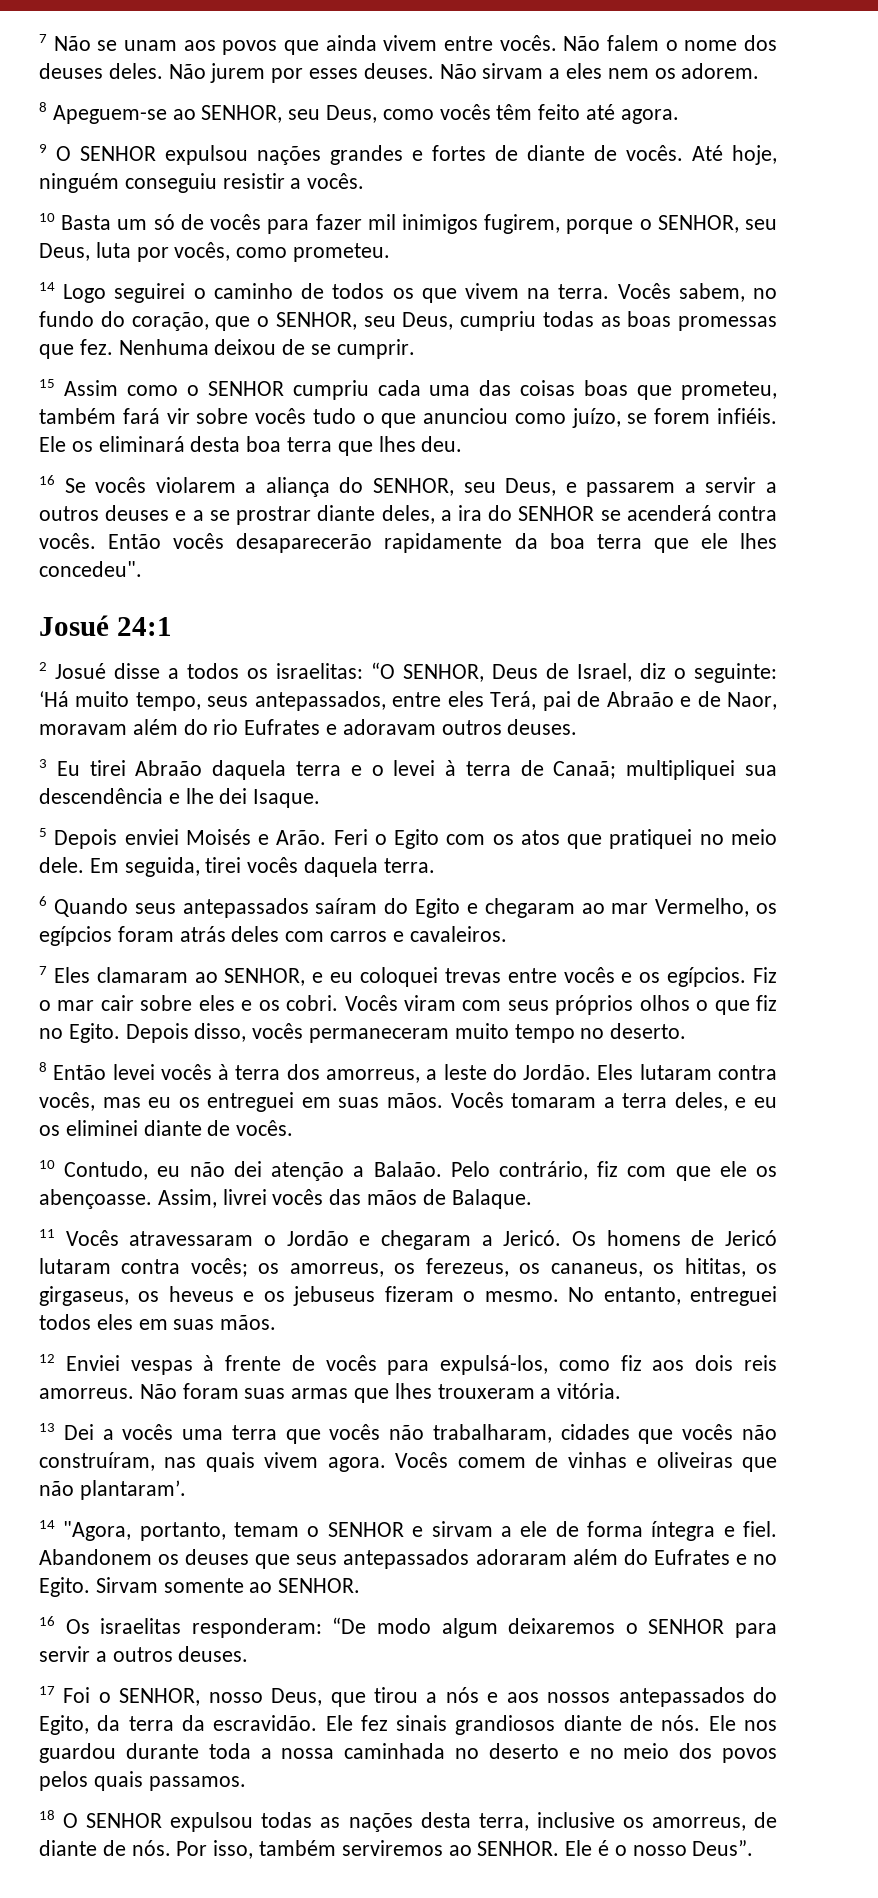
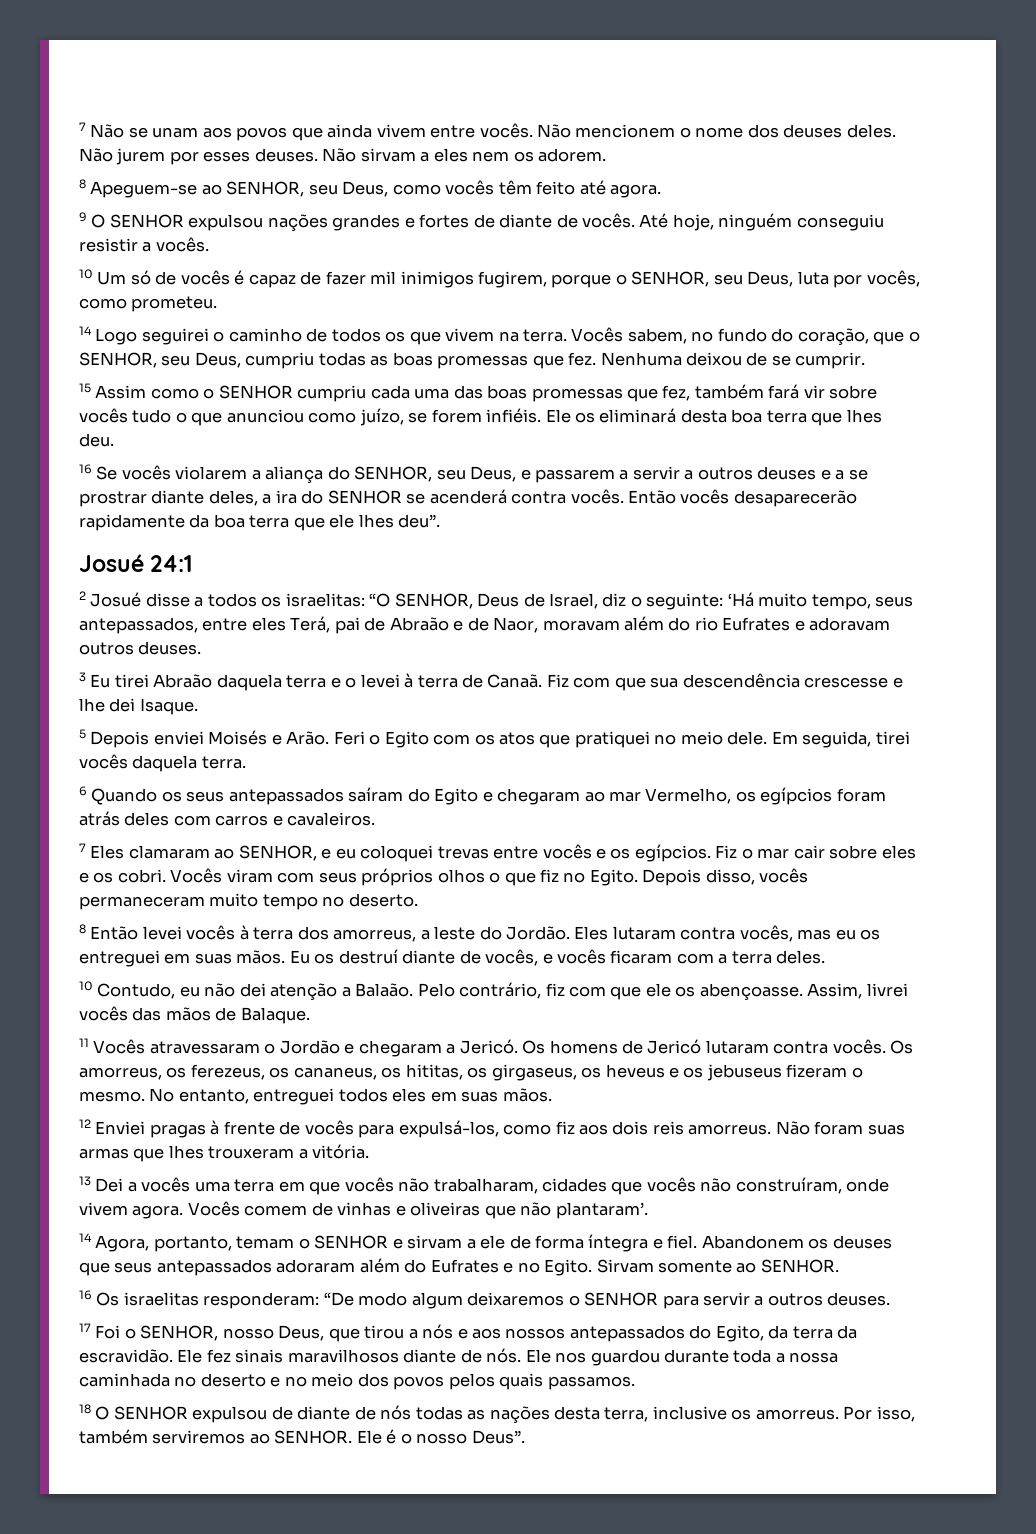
- Não falem o nome dos deuses deles.
+ Não mencionem o nome dos deuses deles.
- 10 Basta um só de vocês para fazer mil inimigos fugirem, porque o SENHOR, seu Deus, luta por vocês, como prometeu.
+ 10 Um só de vocês é capaz de fazer mil inimigos fugirem, porque o SENHOR, seu Deus, luta por vocês, como prometeu.
- 15 Assim como o SENHOR cumpriu cada uma das coisas boas que prometeu, também fará vir sobre vocês tudo o que anunciou como juízo, se forem infiéis.
+ 15 Assim como o SENHOR cumpriu cada uma das boas promessas que fez, também fará vir sobre vocês tudo o que anunciou como juízo, se forem infiéis.
- Então vocês desaparecerão rapidamente da boa terra que ele lhes concedeu".
+ Então vocês desaparecerão rapidamente da boa terra que ele lhes deu”.
- 3 Eu tirei Abraão daquela terra e o levei à terra de Canaã; multipliquei sua descendência e lhe dei Isaque.
+ 3 Eu tirei Abraão daquela terra e o levei à terra de Canaã. Fiz com que sua descendência crescesse e lhe dei Isaque.
- 6 Quando seus antepassados saíram do Egito e chegaram ao mar Vermelho, os egípcios foram atrás deles com carros e cavaleiros.
+ 6 Quando os seus antepassados saíram do Egito e chegaram ao mar Vermelho, os egípcios foram atrás deles com carros e cavaleiros.
- Vocês tomaram a terra deles, e eu os eliminei diante de vocês.
+ Eu os destruí diante de vocês, e vocês ficaram com a terra deles.
- Os homens de Jericó lutaram contra vocês; os amorreus, os ferezeus, os cananeus, os hititas, os girgaseus, os heveus e os jebuseus fizeram o mesmo.
+ Os homens de Jericó lutaram contra vocês. Os amorreus, os ferezeus, os cananeus, os hititas, os girgaseus, os heveus e os jebuseus fizeram o mesmo.
- 12 Enviei vespas à frente de vocês para expulsá-los, como fiz aos dois reis amorreus.
+ 12 Enviei pragas à frente de vocês para expulsá-los, como fiz aos dois reis amorreus.
- 13 Dei a vocês uma terra que vocês não trabalharam, cidades que vocês não construíram, nas quais vivem agora.
+ 13 Dei a vocês uma terra em que vocês não trabalharam, cidades que vocês não construíram, onde vivem agora.
- 14 "Agora, portanto, temam o SENHOR e sirvam a ele de forma íntegra e fiel.
+ 14 Agora, portanto, temam o SENHOR e sirvam a ele de forma íntegra e fiel.
- Ele fez sinais grandiosos diante de nós.
+ Ele fez sinais maravilhosos diante de nós.
- 18 O SENHOR expulsou todas as nações desta terra, inclusive os amorreus, de diante de nós.
+ 18 O SENHOR expulsou de diante de nós todas as nações desta terra, inclusive os amorreus.

